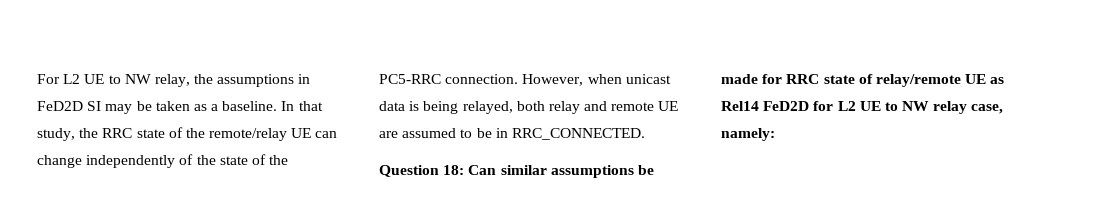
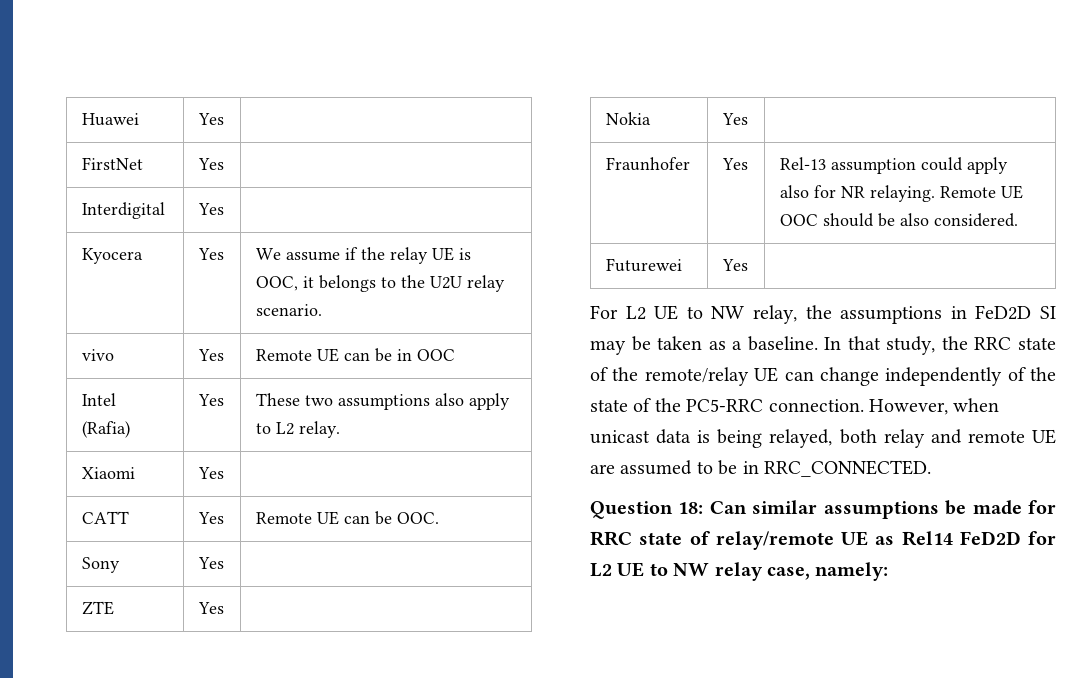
+ Huawei | Yes |
+ FirstNet | Yes |
+ Interdigital | Yes |
+ Kyocera | Yes | We assume if the relay UE is OOC, it belongs to the U2U relay scenario.
+ vivo | Yes | Remote UE can be in OOC
+ Intel (Rafia) | Yes | These two assumptions also apply to L2 relay.
+ Xiaomi | Yes |
+ CATT | Yes | Remote UE can be OOC.
+ Sony | Yes |
+ ZTE | Yes |
+ Nokia | Yes |
+ Fraunhofer | Yes | Rel-13 assumption could apply also for NR relaying. Remote UE OOC should be also considered.
+ Futurewei | Yes |

